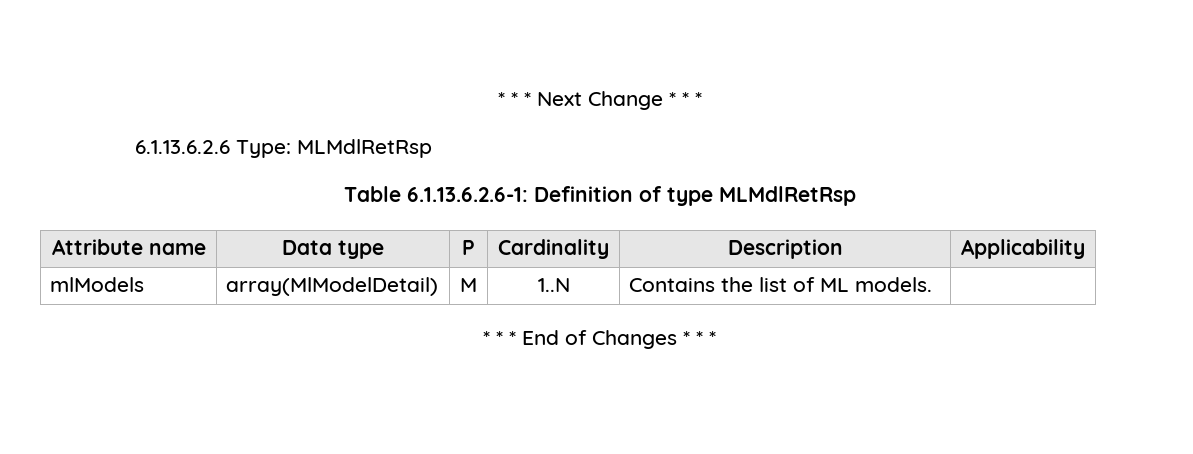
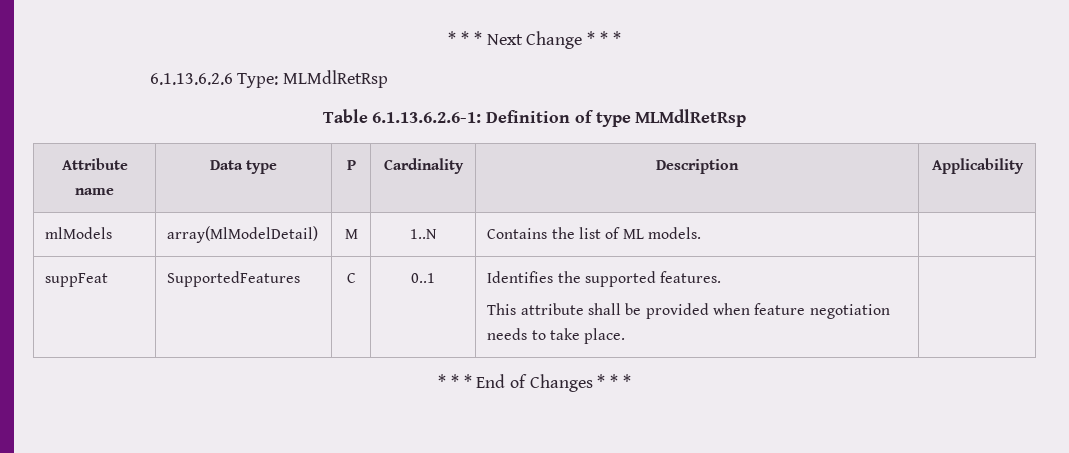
+ suppFeat | SupportedFeatures | C | 0..1 | Identifies the supported features.
+ This attribute shall be provided when feature negotiation needs to take place. |

